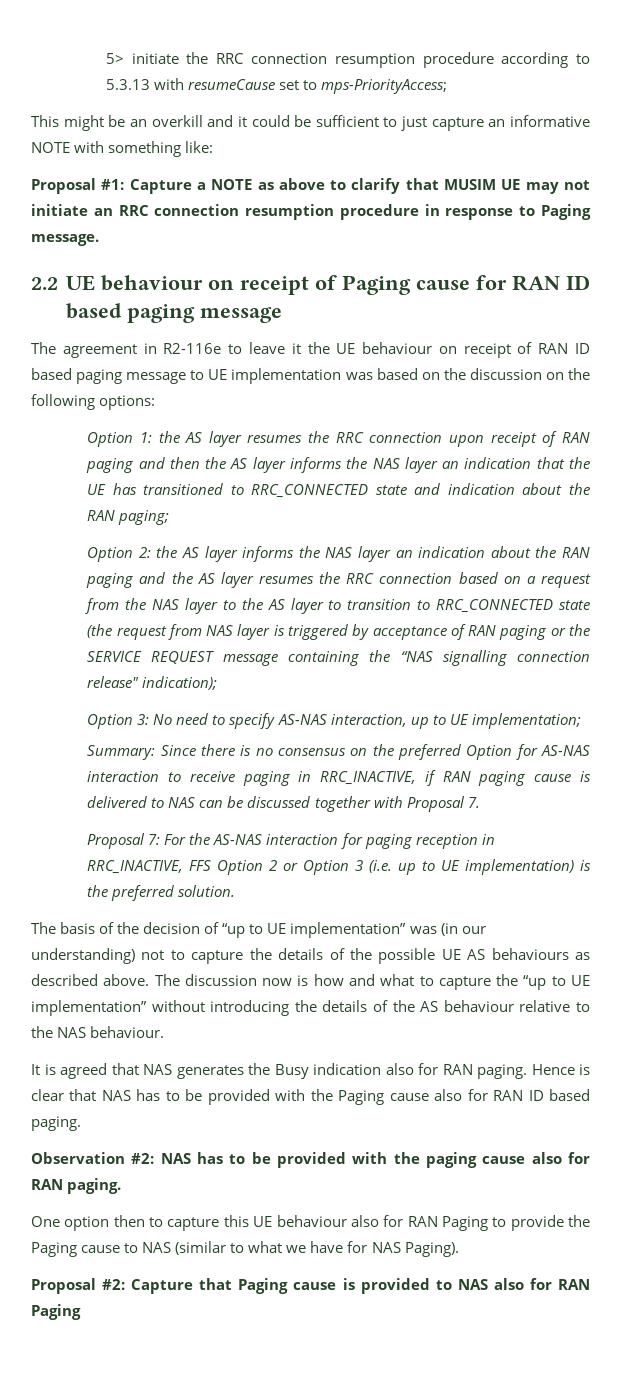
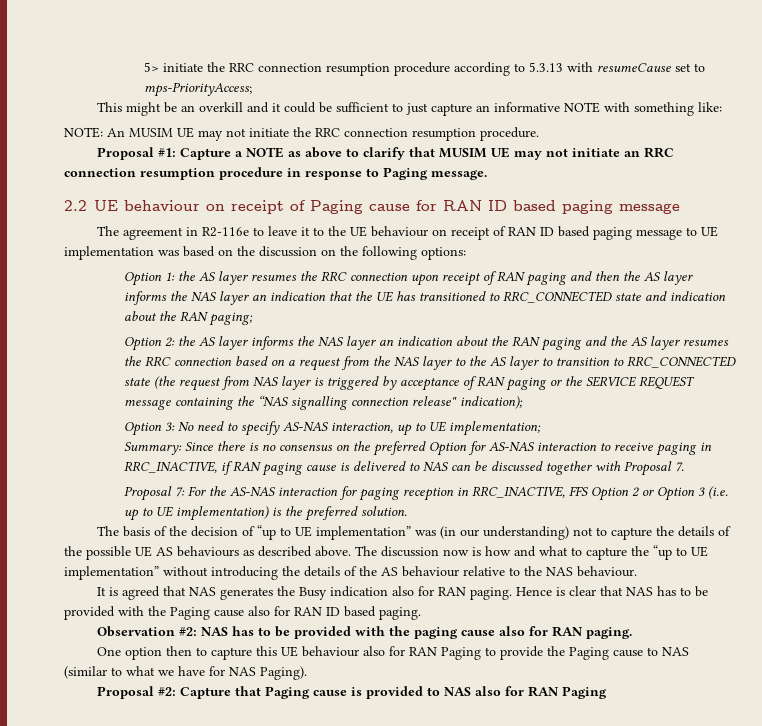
+ NOTE: An MUSIM UE may not initiate the RRC connection resumption procedure.
- The agreement in R2-116e to leave it the UE behaviour on receipt of RAN ID based paging message to UE implementation was based on the discussion on the following options:
+ The agreement in R2-116e to leave it to the UE behaviour on receipt of RAN ID based paging message to UE implementation was based on the discussion on the following options:

